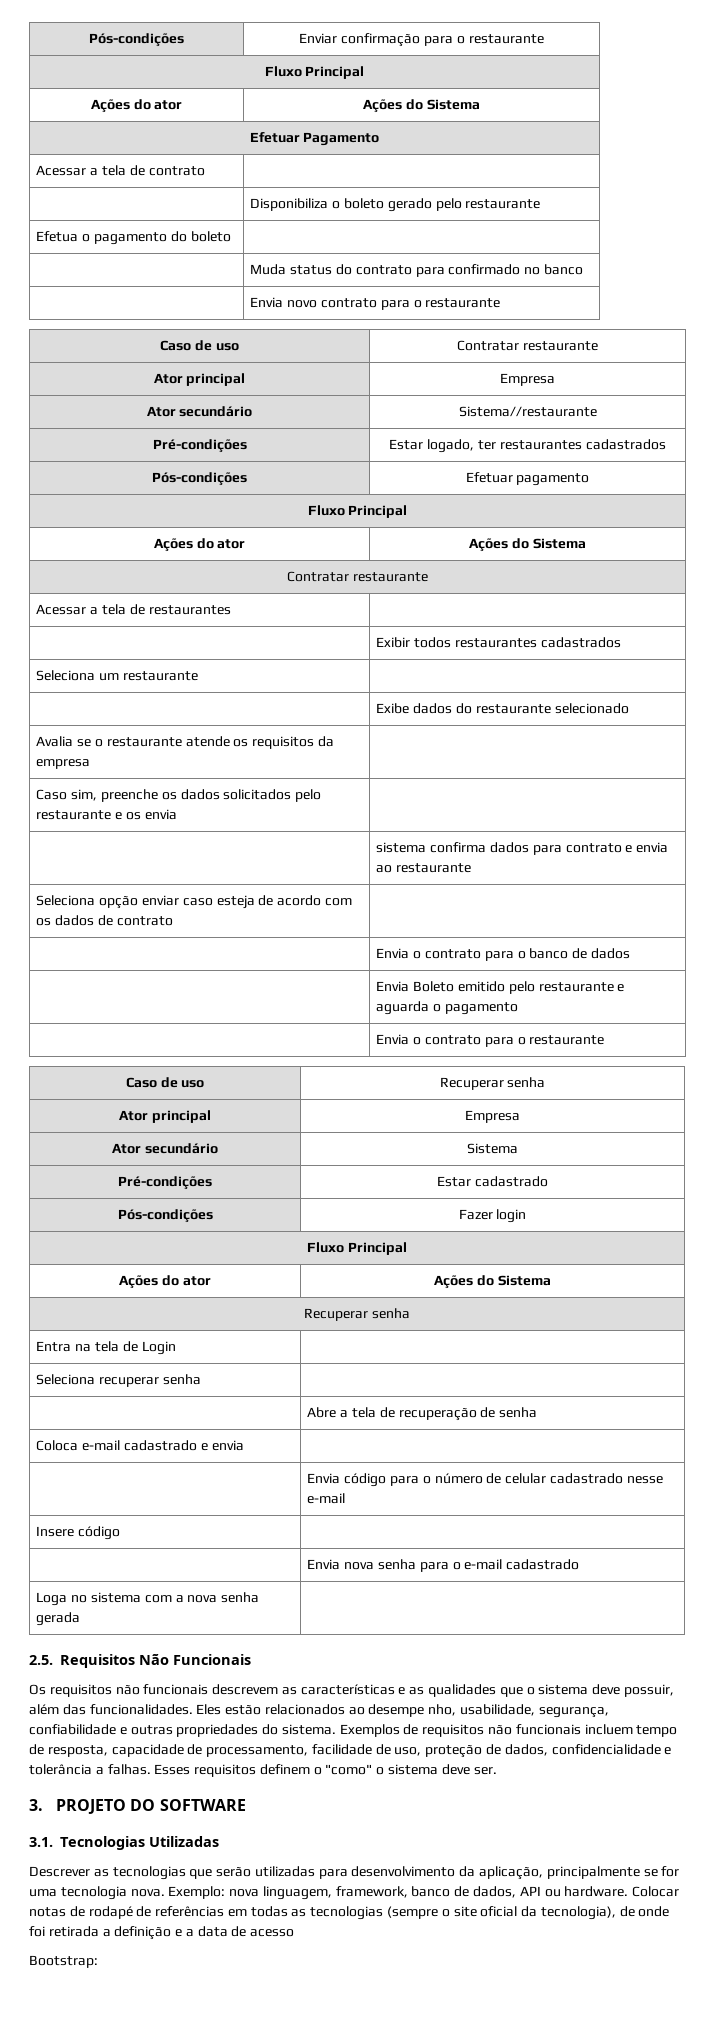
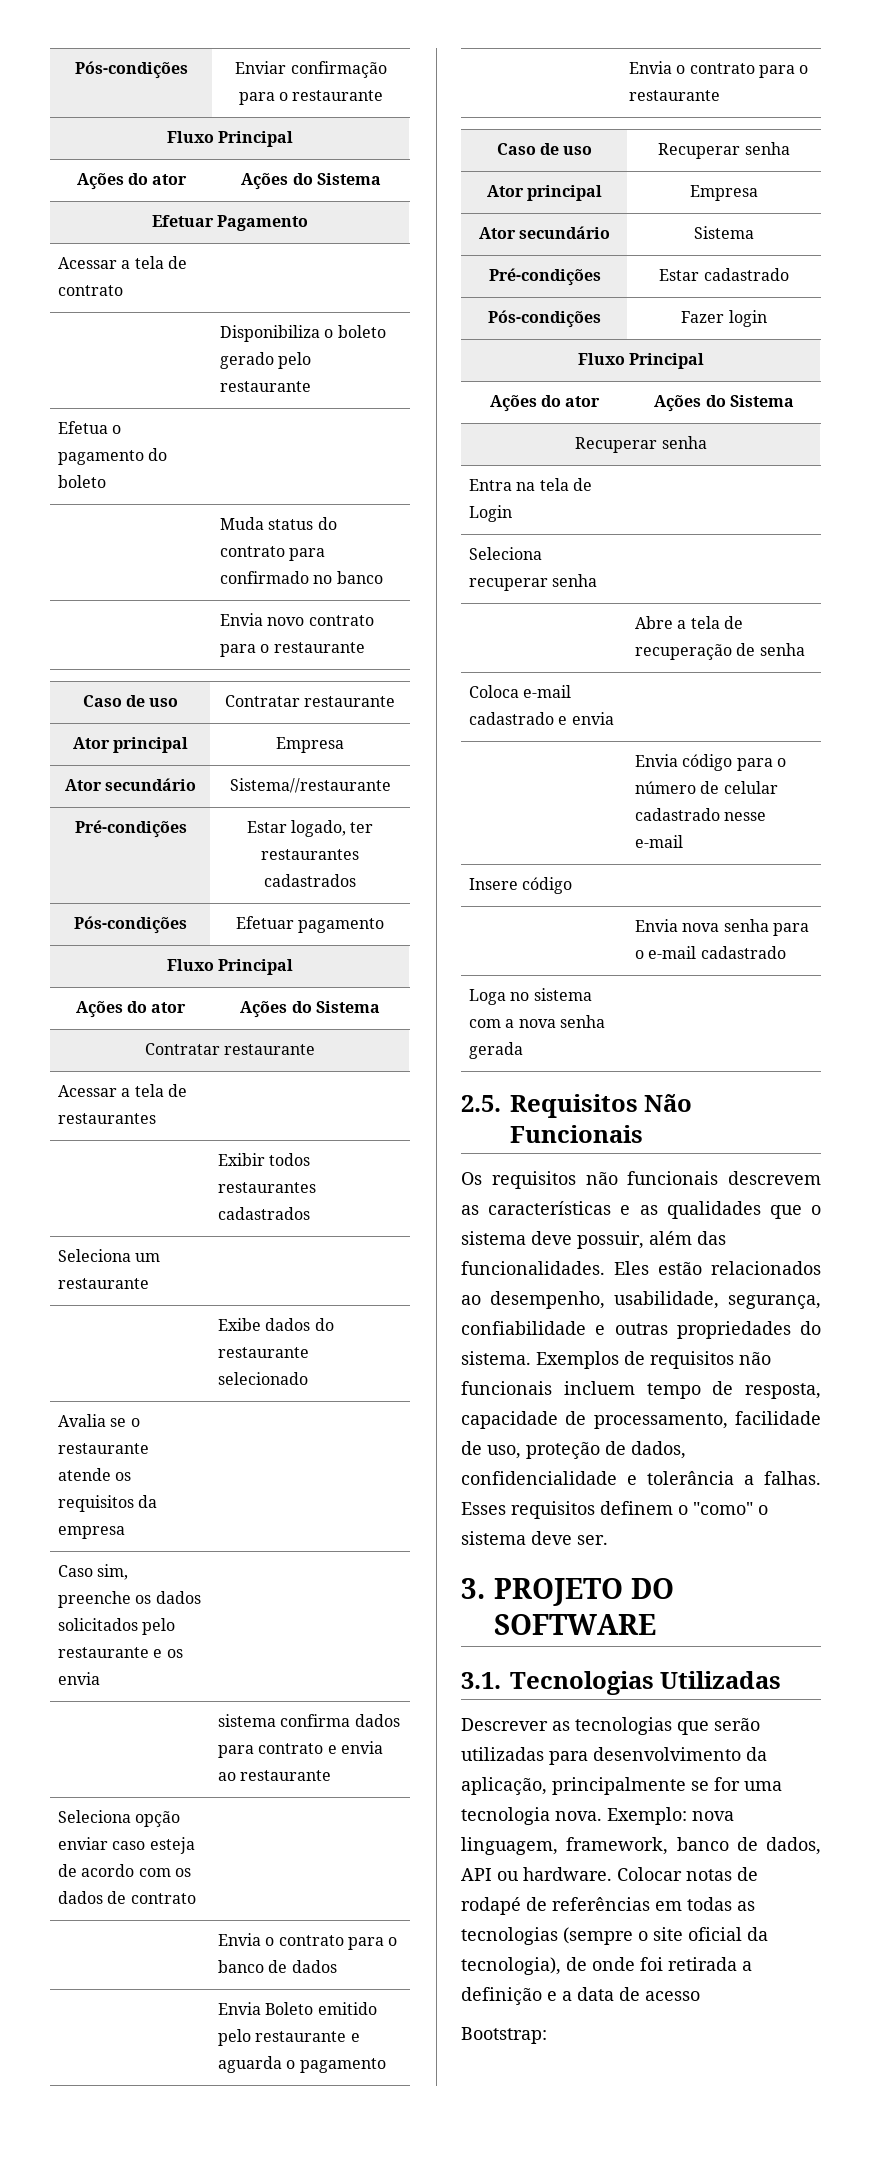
- Eles estão relacionados ao desempe nho, usabilidade, segurança, confiabilidade e outras propriedades do sistema.
+ Eles estão relacionados ao desempenho, usabilidade, segurança, confiabilidade e outras propriedades do sistema.

